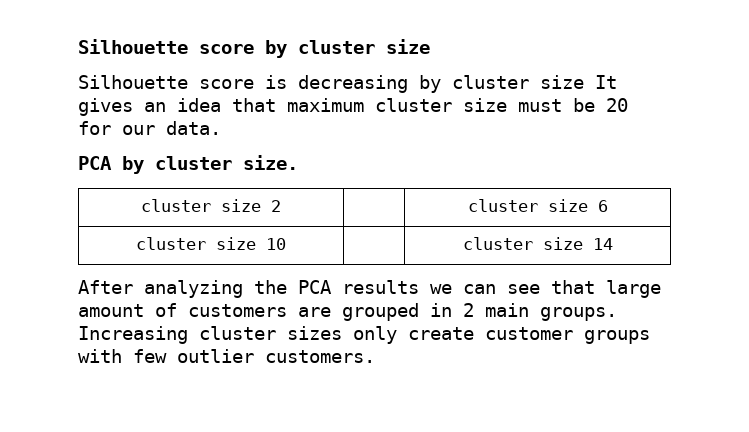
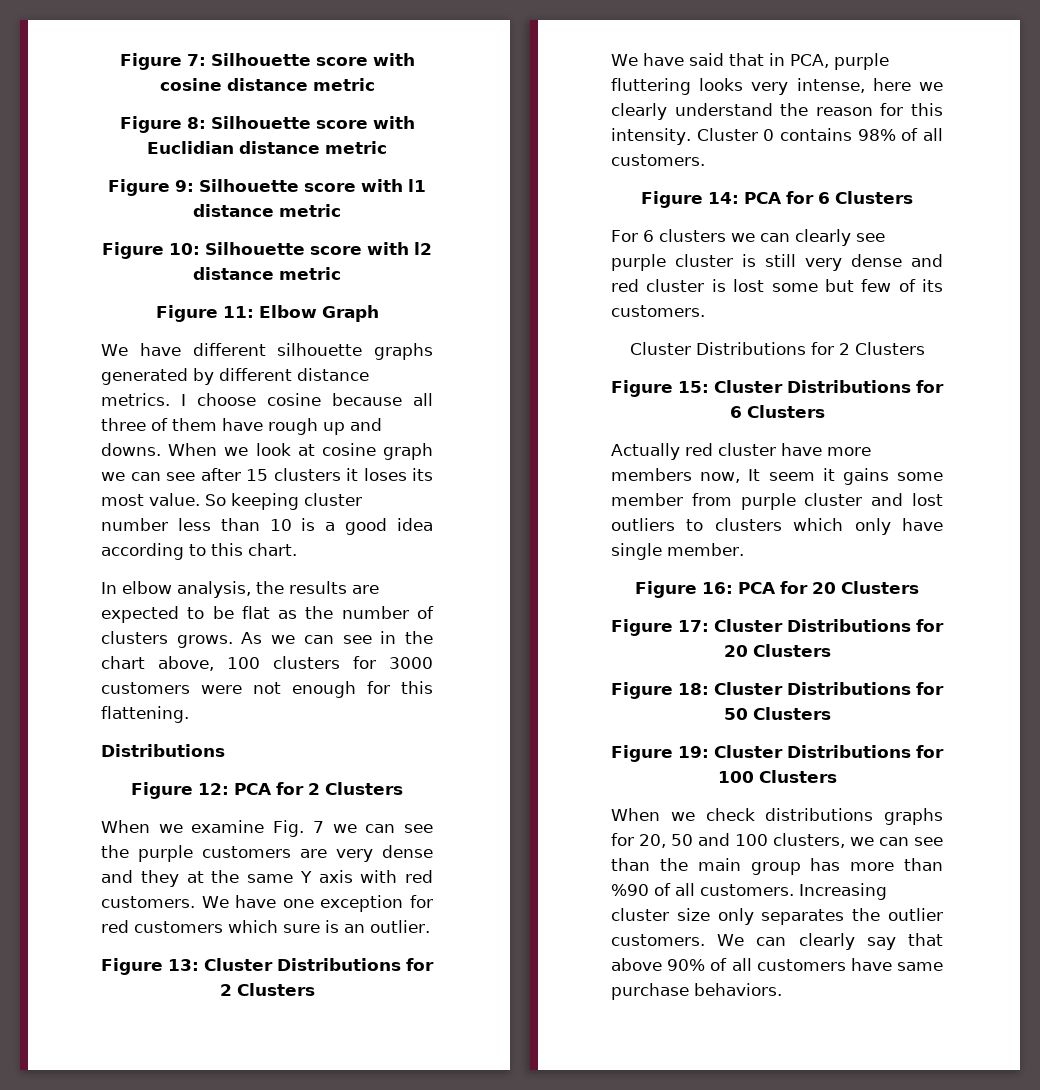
- Silhouette score by cluster size
- Silhouette score is decreasing by cluster size It gives an idea that maximum cluster size must be 20 for our data.
- PCA by cluster size.
- cluster size 2 | | cluster size 6
- cluster size 10 | | cluster size 14
- After analyzing the PCA results we can see that large amount of customers are grouped in 2 main groups. Increasing cluster sizes only create customer groups with few outlier customers.
+ Figure 7: Silhouette score with cosine distance metric
+ Figure 8: Silhouette score with Euclidian distance metric
+ Figure 9: Silhouette score with l1 distance metric
+ Figure 10: Silhouette score with l2 distance metric
+ Figure 11: Elbow Graph
+ We have different silhouette graphs generated by different distance metrics. I choose cosine because all three of them have rough up and downs. When we look at cosine graph we can see after 15 clusters it loses its most value. So keeping cluster number less than 10 is a good idea according to this chart.
+ In elbow analysis, the results are expected to be flat as the number of clusters grows. As we can see in the chart above, 100 clusters for 3000 customers were not enough for this flattening.
+ Distributions
+ Figure 12: PCA for 2 Clusters
+ When we examine Fig. 7 we can see the purple customers are very dense and they at the same Y axis with red customers. We have one exception for red customers which sure is an outlier.
+ Figure 13: Cluster Distributions for 2 Clusters
+ We have said that in PCA, purple fluttering looks very intense, here we clearly understand the reason for this intensity. Cluster 0 contains 98% of all customers.
+ Figure 14: PCA for 6 Clusters
+ For 6 clusters we can clearly see purple cluster is still very dense and red cluster is lost some but few of its customers.
+ Cluster Distributions for 2 Clusters
+ Figure 15: Cluster Distributions for 6 Clusters
+ Actually red cluster have more members now, It seem it gains some member from purple cluster and lost outliers to clusters which only have single member.
+ Figure 16: PCA for 20 Clusters
+ Figure 17: Cluster Distributions for 20 Clusters
+ Figure 18: Cluster Distributions for 50 Clusters
+ Figure 19: Cluster Distributions for 100 Clusters
+ When we check distributions graphs for 20, 50 and 100 clusters, we can see than the main group has more than %90 of all customers. Increasing cluster size only separates the outlier customers. We can clearly say that above 90% of all customers have same purchase behaviors.

